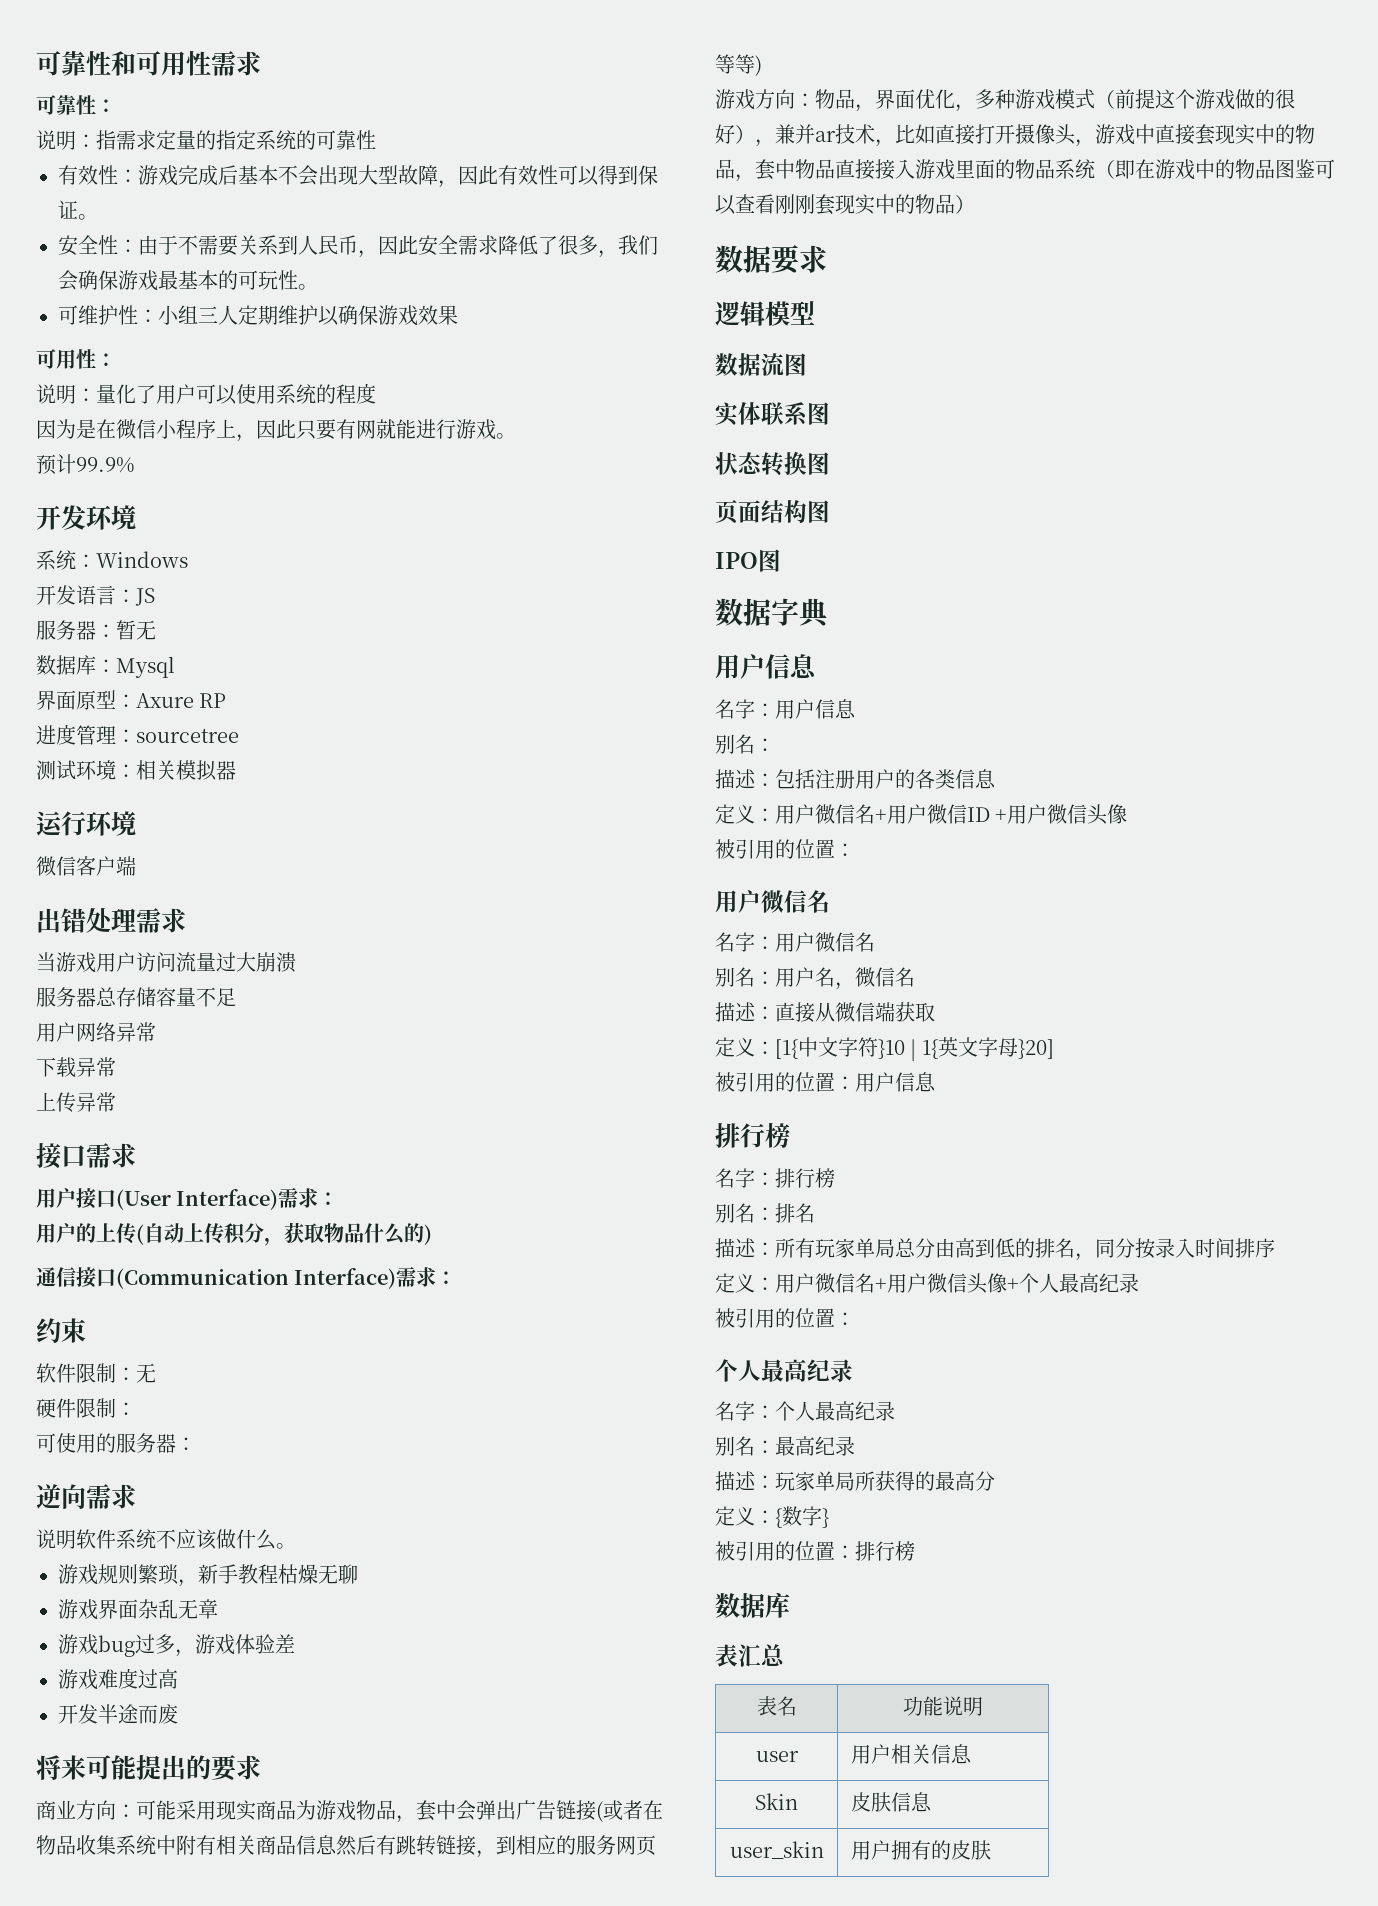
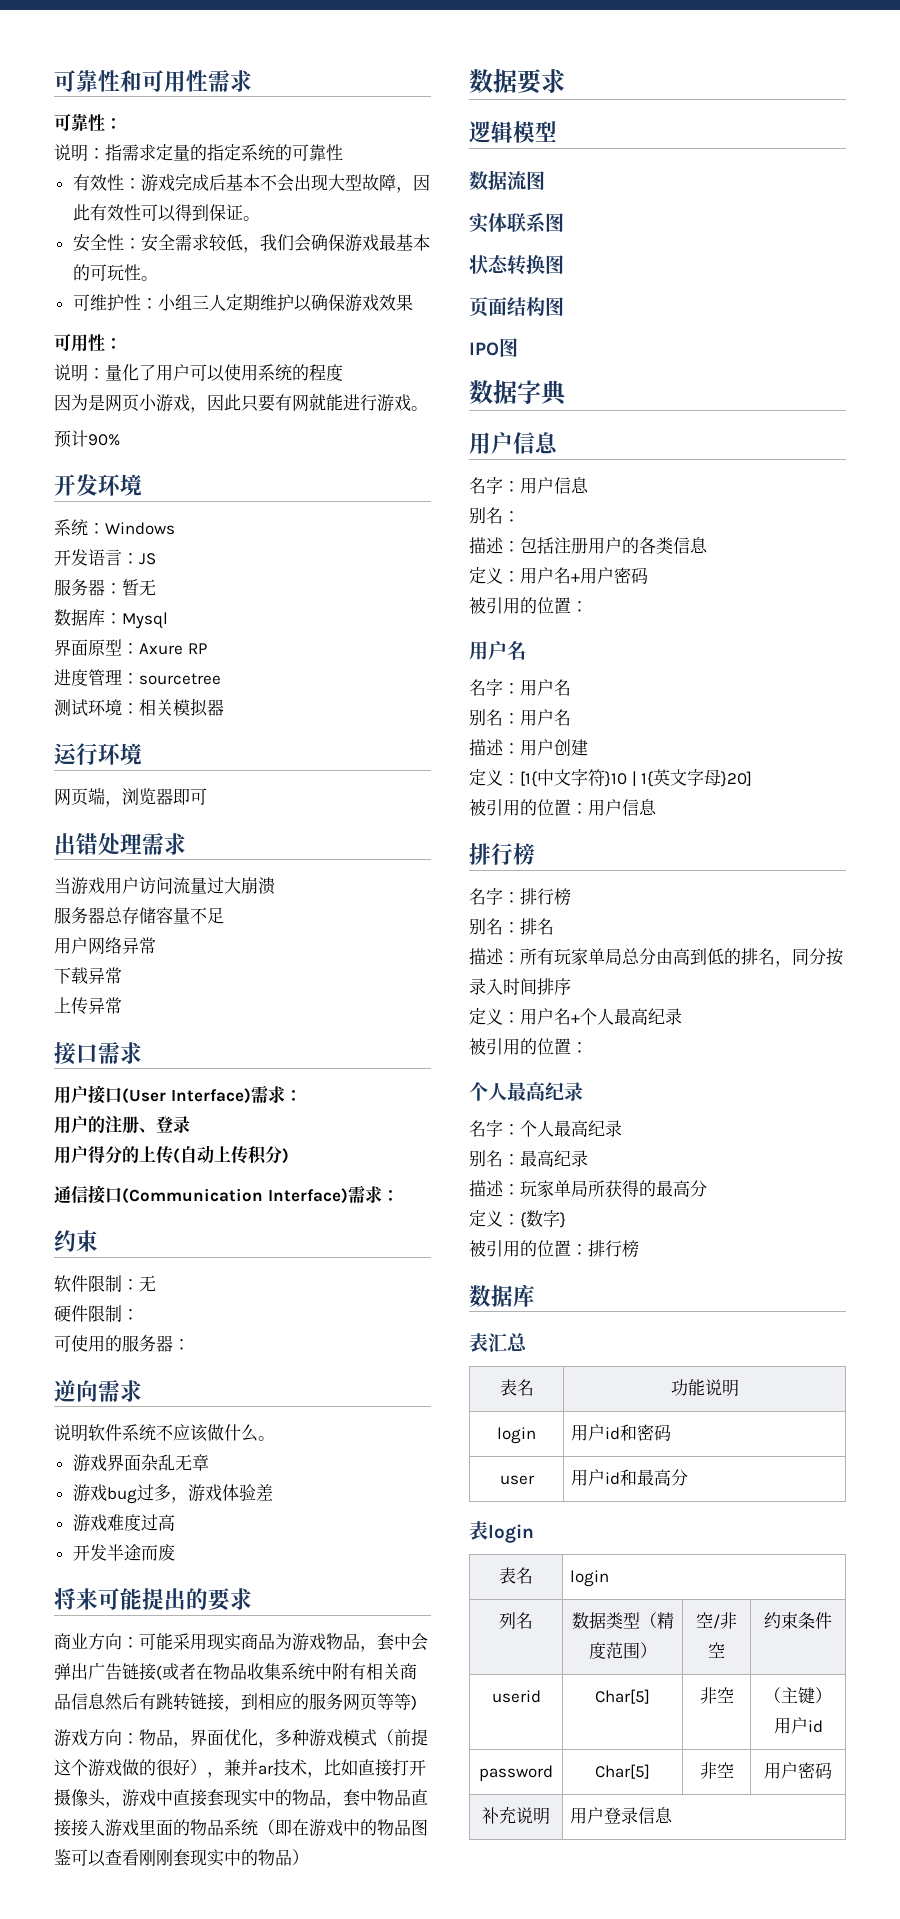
- 安全性：由于不需要关系到人民币，因此安全需求降低了很多，我们会确保游戏最基本的可玩性。
+ 安全性：安全需求较低，我们会确保游戏最基本的可玩性。
- 因为是在微信小程序上，因此只要有网就能进行游戏。
+ 因为是网页小游戏，因此只要有网就能进行游戏。
- 预计99.9%
+ 预计90%
- 微信客户端
+ 网页端，浏览器即可
- 用户的上传(自动上传积分，获取物品什么的)
+ 用户的注册、登录
+ 用户得分的上传(自动上传积分)
- 游戏规则繁琐，新手教程枯燥无聊
- 定义：用户微信名+用户微信ID +用户微信头像
+ 定义：用户名+用户密码
  被引用的位置：
- 用户微信名
+ 用户名
- 名字：用户微信名
+ 名字：用户名
- 别名：用户名，微信名
- 描述：直接从微信端获取
+ 别名：用户名
+ 描述：用户创建
- 定义：用户微信名+用户微信头像+个人最高纪录
+ 定义：用户名+个人最高纪录
- user | 用户相关信息
- Skin | 皮肤信息
- user_skin | 用户拥有的皮肤
+ login | 用户id和密码
+ user | 用户id和最高分
+ 表login
+ 表名 | login
+ 列名 | 数据类型（精度范围） | 空/非空 | 约束条件
+ userid | Char[5] | 非空 | （主键）用户id
+ password | Char[5] | 非空 | 用户密码
+ 补充说明 | 用户登录信息

